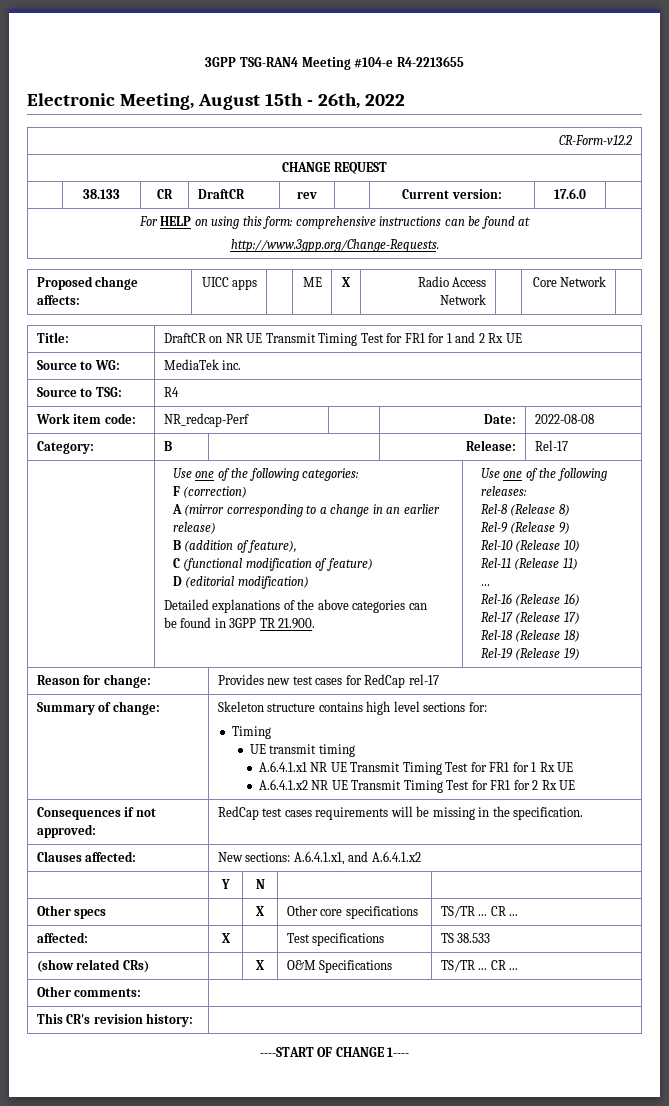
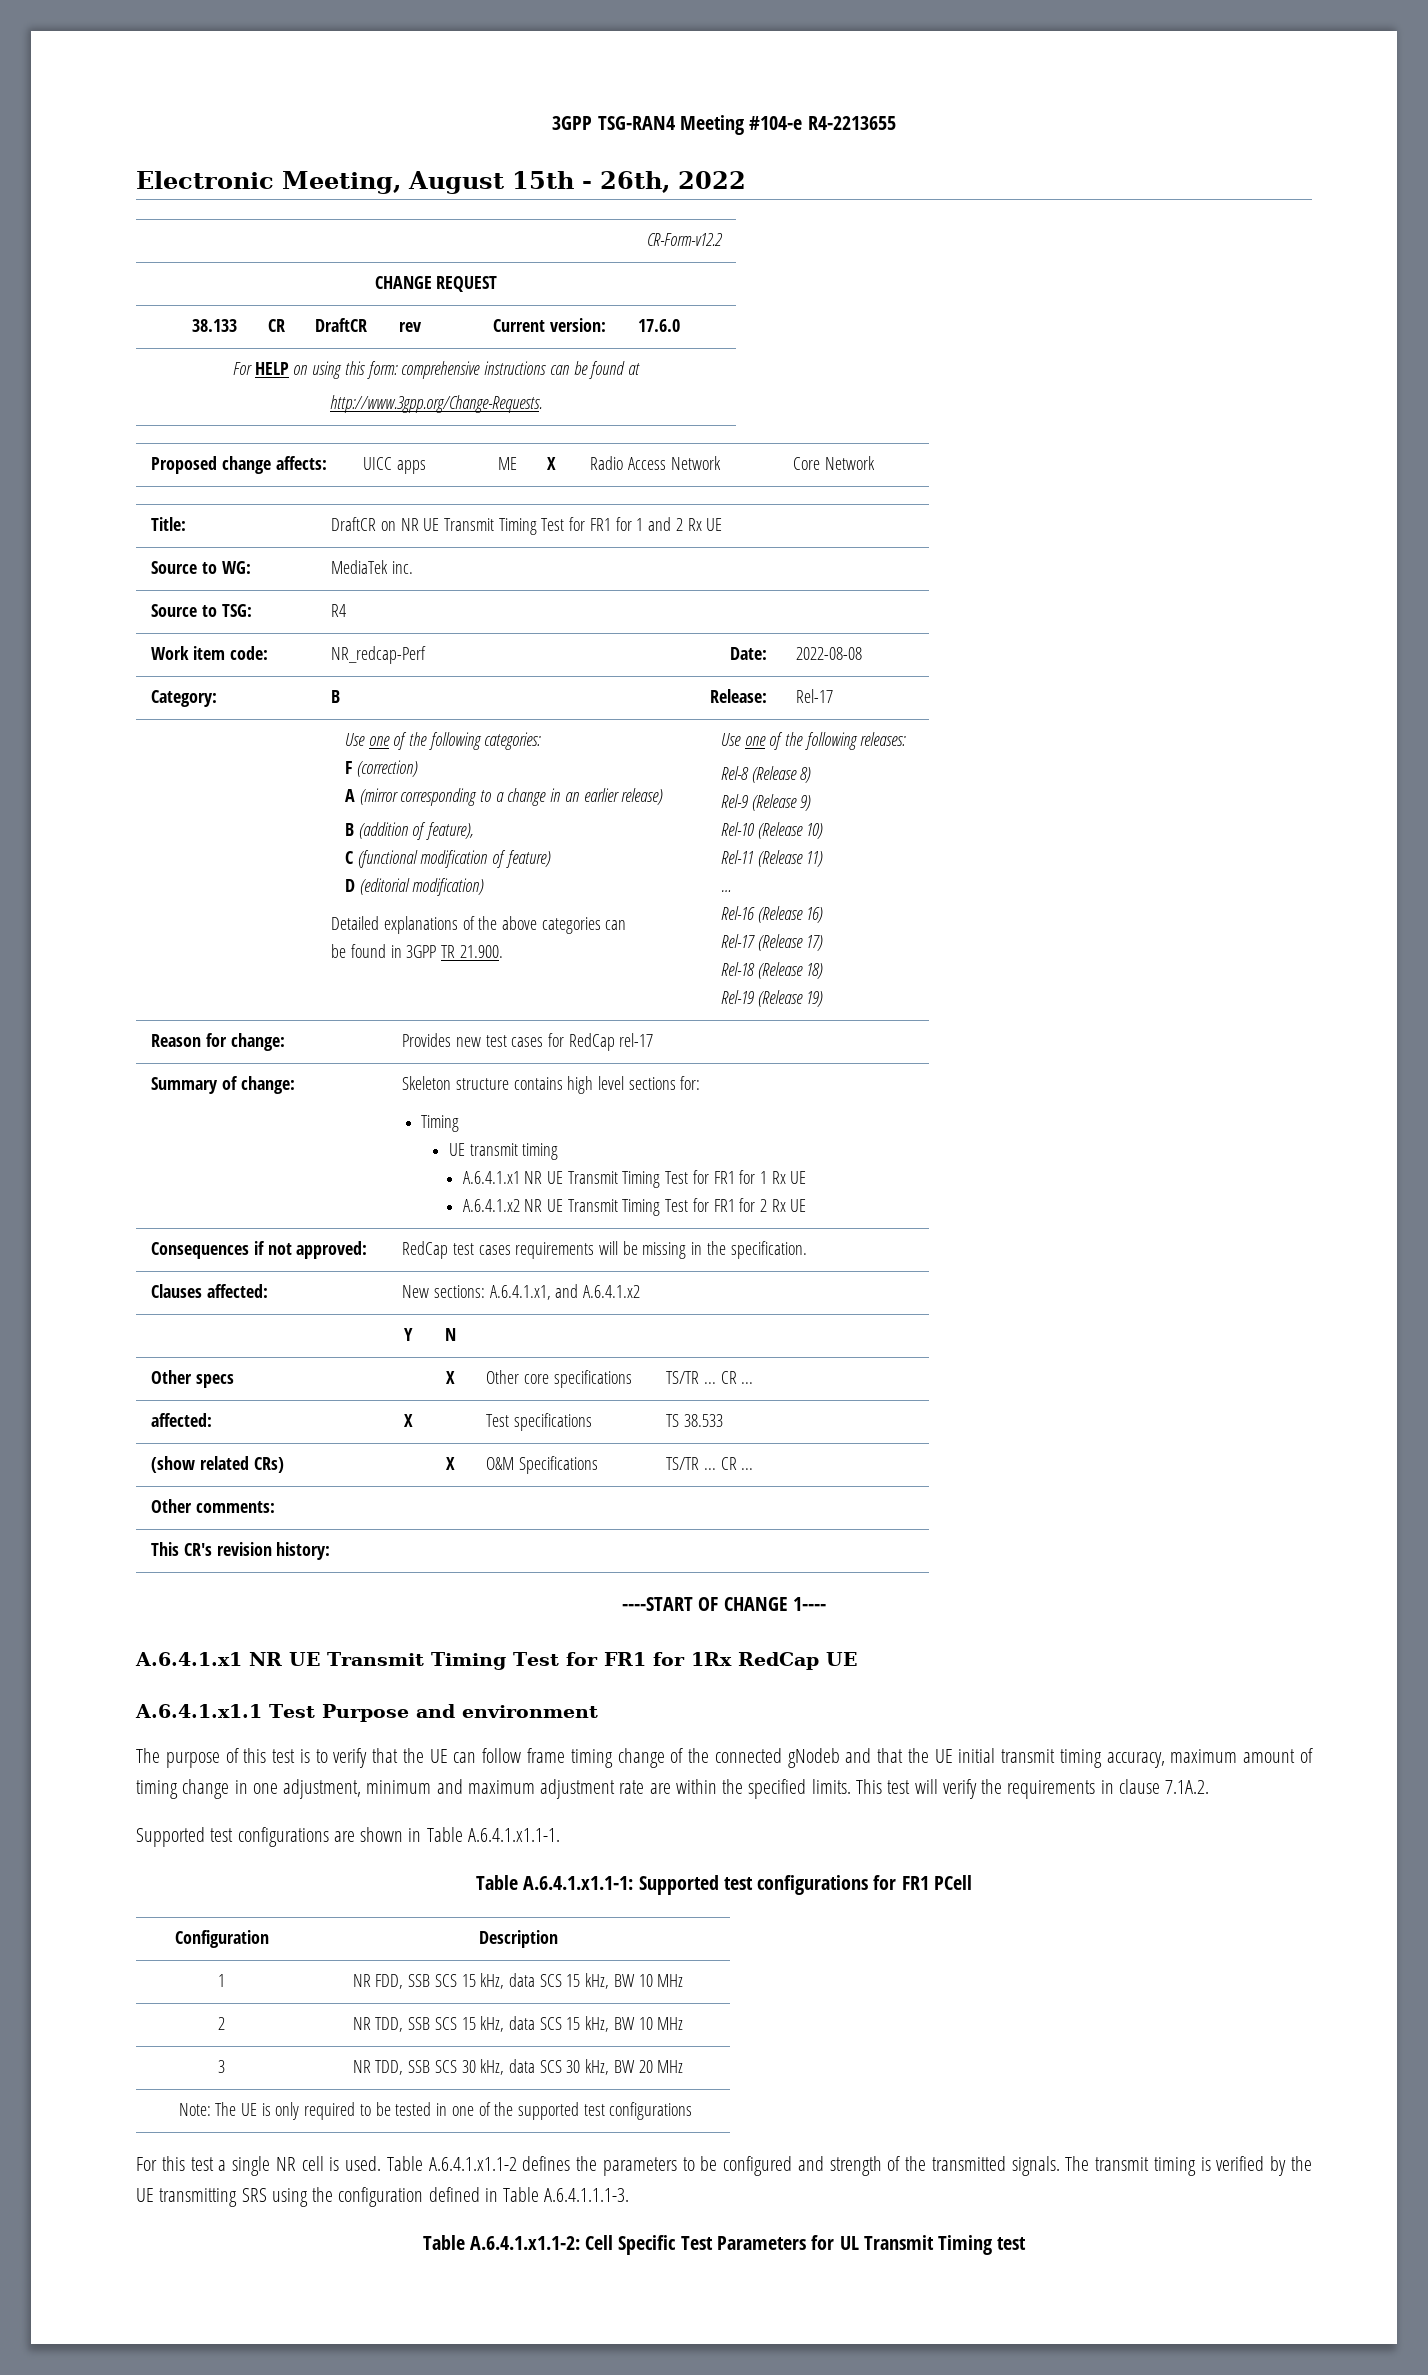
+ A.6.4.1.x1 NR UE Transmit Timing Test for FR1 for 1Rx RedCap UE
+ A.6.4.1.x1.1 Test Purpose and environment
+ The purpose of this test is to verify that the UE can follow frame timing change of the connected gNodeb and that the UE initial transmit timing accuracy, maximum amount of timing change in one adjustment, minimum and maximum adjustment rate are within the specified limits. This test will verify the requirements in clause 7.1A.2.
+ Supported test configurations are shown in Table A.6.4.1.x1.1-1.
+ Table A.6.4.1.x1.1-1: Supported test configurations for FR1 PCell
+ Configuration | Description
+ 1 | NR FDD, SSB SCS 15 kHz, data SCS 15 kHz, BW 10 MHz
+ 2 | NR TDD, SSB SCS 15 kHz, data SCS 15 kHz, BW 10 MHz
+ 3 | NR TDD, SSB SCS 30 kHz, data SCS 30 kHz, BW 20 MHz
+ Note: The UE is only required to be tested in one of the supported test configurations
+ For this test a single NR cell is used. Table A.6.4.1.x1.1-2 defines the parameters to be configured and strength of the transmitted signals. The transmit timing is verified by the UE transmitting SRS using the configuration defined in Table A.6.4.1.1.1-3.
+ Table A.6.4.1.x1.1-2: Cell Specific Test Parameters for UL Transmit Timing test

